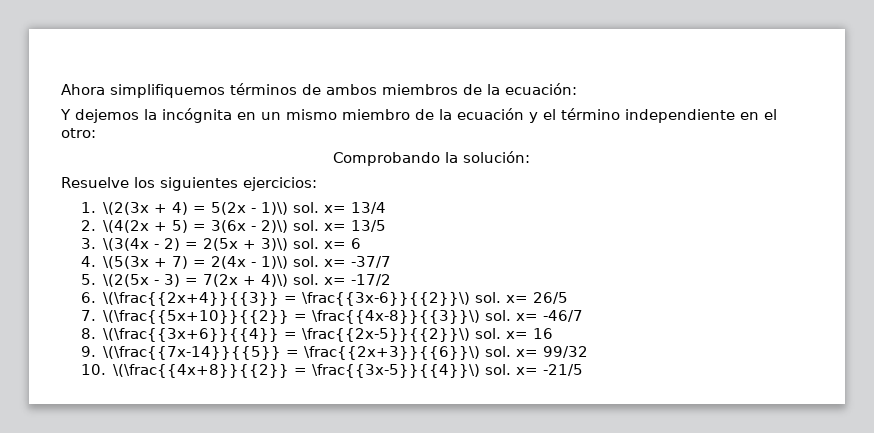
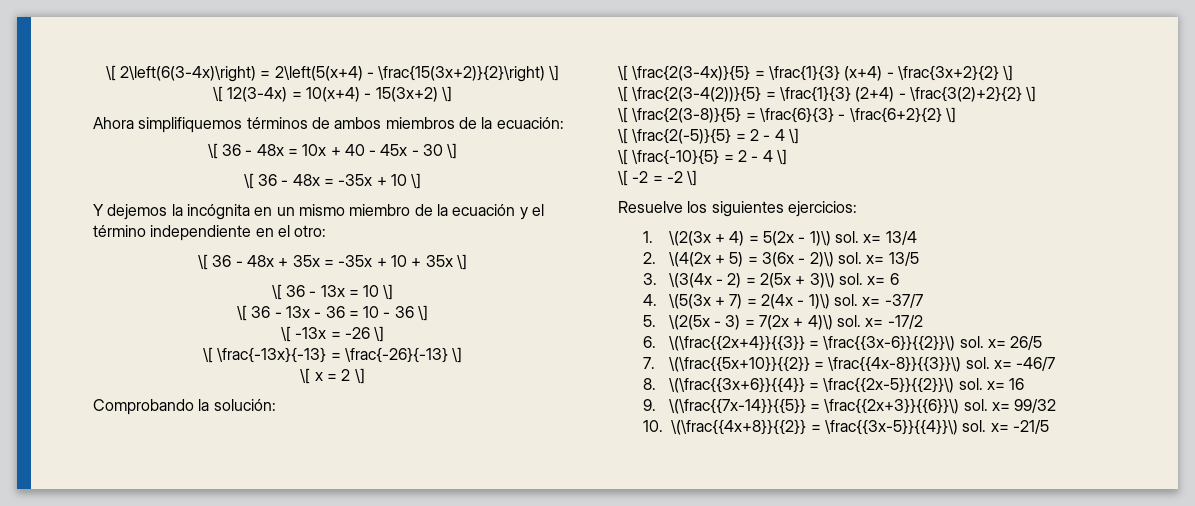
+ \[ 2\left(6(3-4x)\right) = 2\left(5(x+4) - \frac{15(3x+2)}{2}\right) \]
+ \[ 12(3-4x) = 10(x+4) - 15(3x+2) \]
+ \[ 36 - 48x = 10x + 40 - 45x - 30 \]
+ \[ 36 - 48x = -35x + 10 \]
+ \[ 36 - 48x + 35x = -35x + 10 + 35x \]
+ \[ 36 - 13x = 10 \]
+ \[ 36 - 13x - 36 = 10 - 36 \]
+ \[ -13x = -26 \]
+ \[ \frac{-13x}{-13} = \frac{-26}{-13} \]
+ \[ x = 2 \]
  Comprobando la solución:
+ \[ \frac{2(3-4x)}{5} = \frac{1}{3} (x+4) - \frac{3x+2}{2} \]
+ \[ \frac{2(3-4(2))}{5} = \frac{1}{3} (2+4) - \frac{3(2)+2}{2} \]
+ \[ \frac{2(3-8)}{5} = \frac{6}{3} - \frac{6+2}{2} \]
+ \[ \frac{2(-5)}{5} = 2 - 4 \]
+ \[ \frac{-10}{5} = 2 - 4 \]
+ \[ -2 = -2 \]

